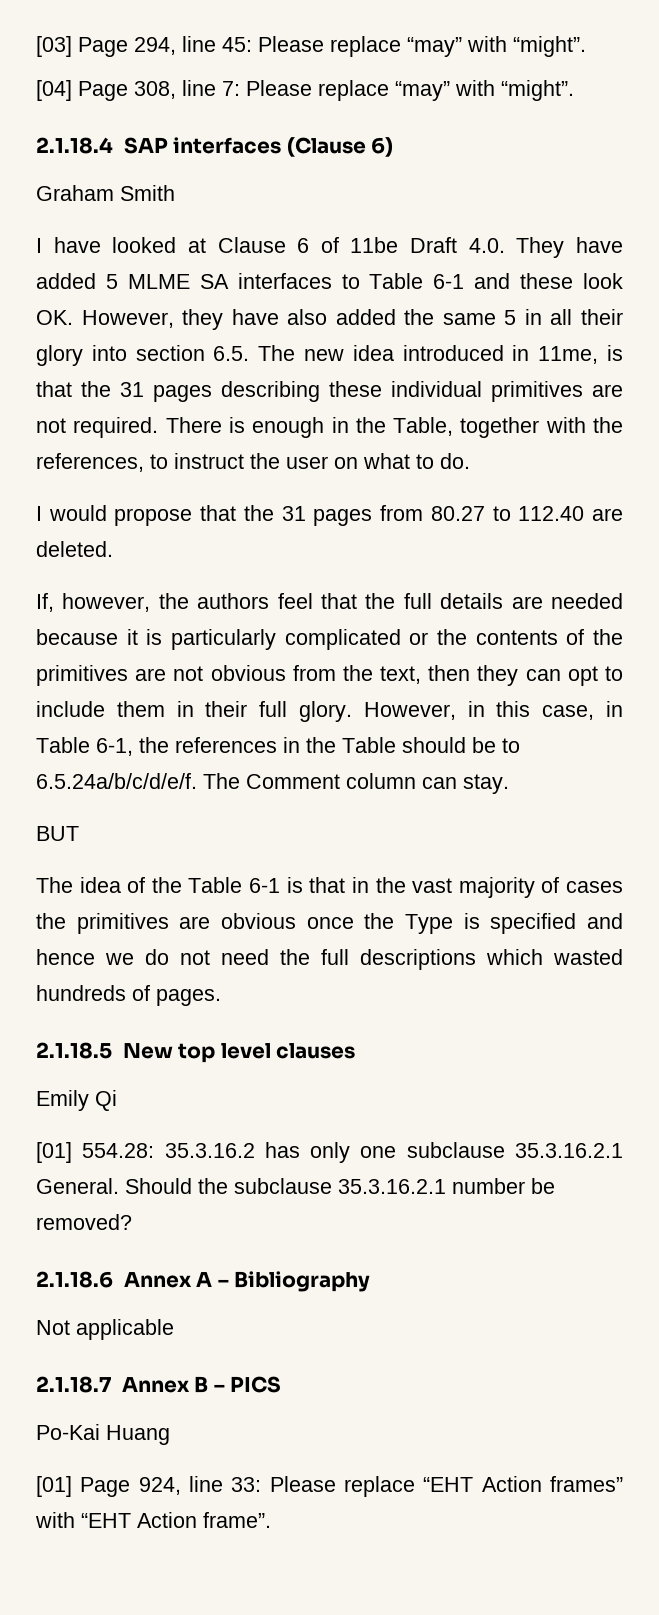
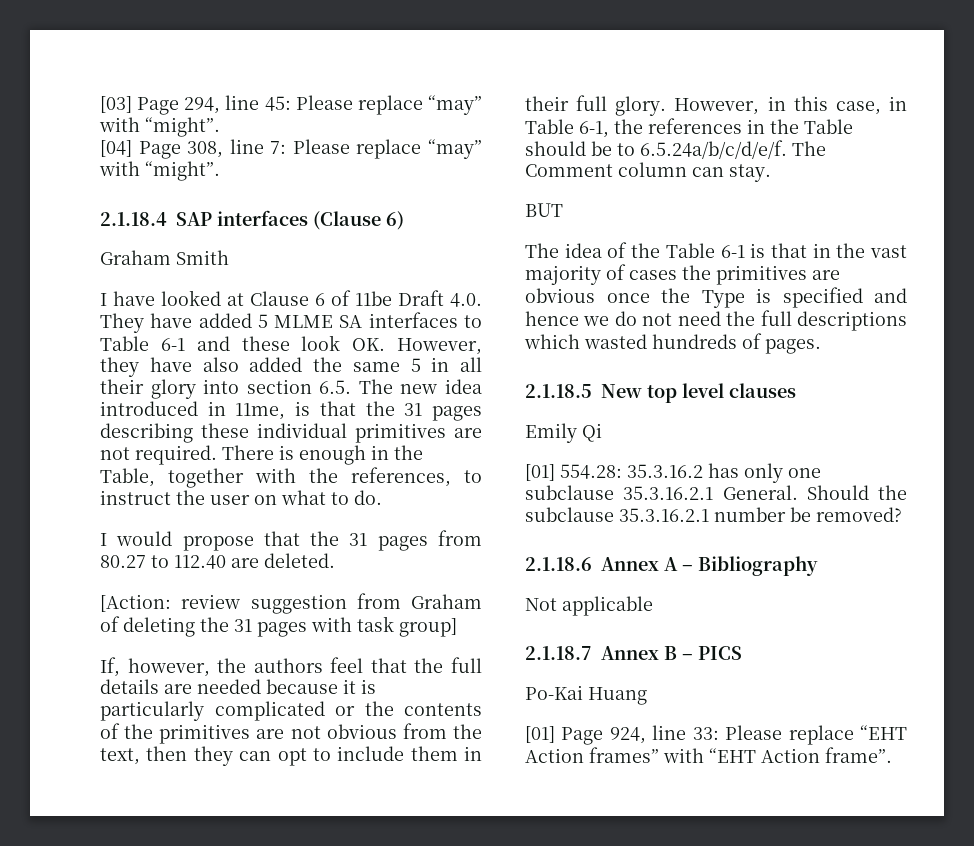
+ [Action: review suggestion from Graham of deleting the 31 pages with task group]

